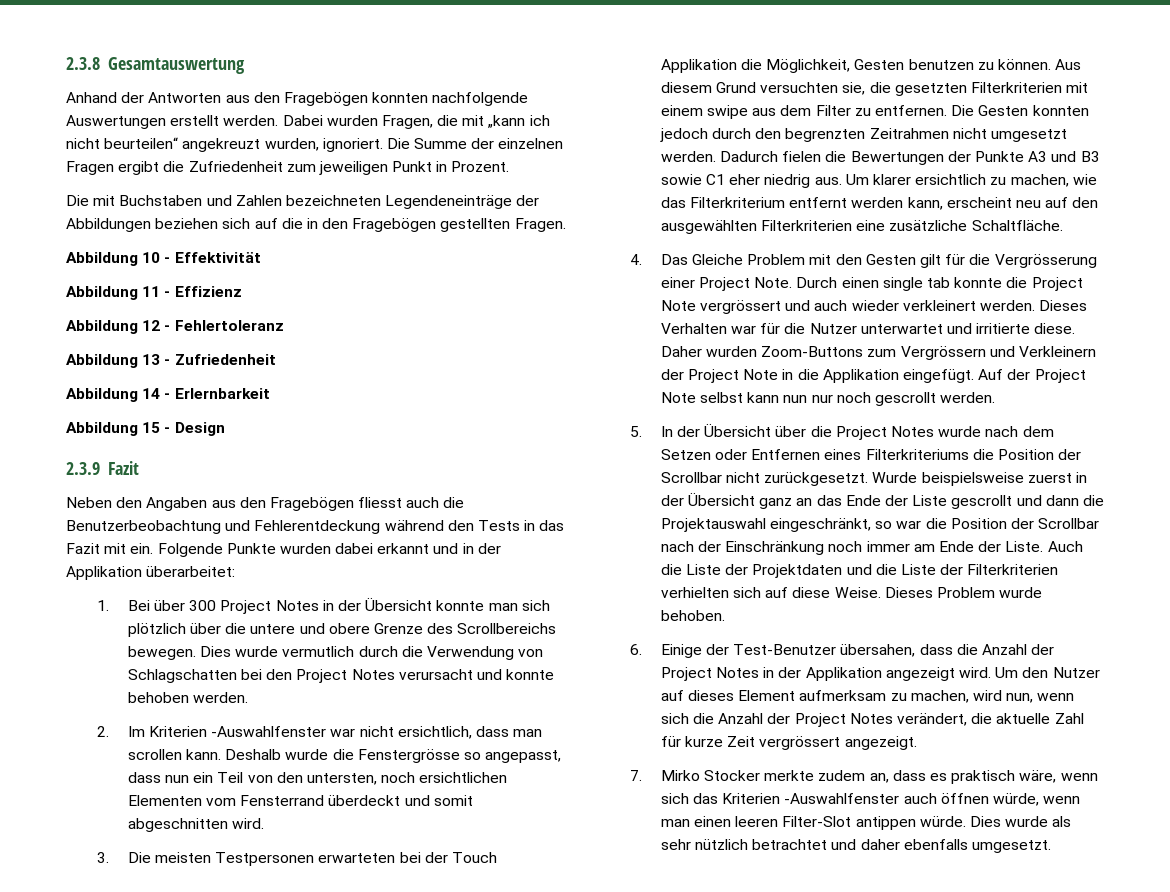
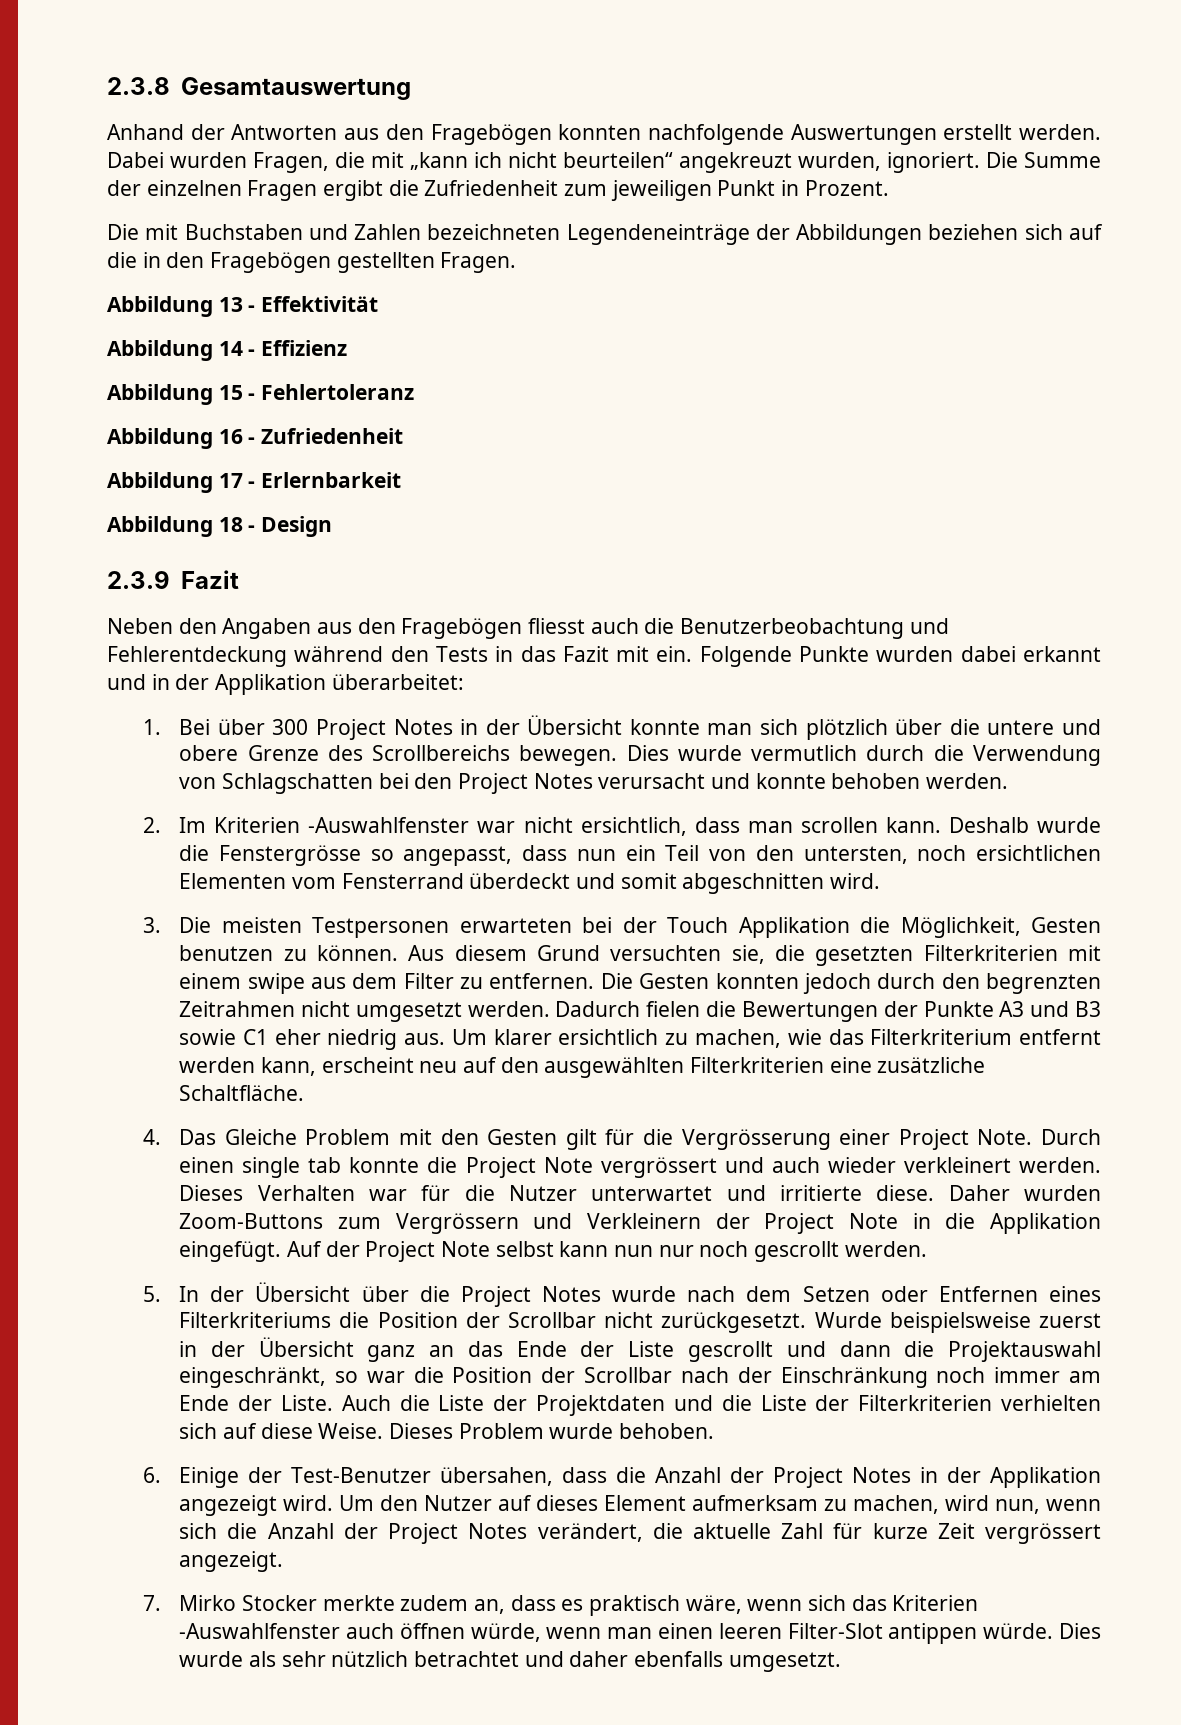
- Abbildung 10 - Effektivität
+ Abbildung 13 - Effektivität
- Abbildung 11 - Effizienz
+ Abbildung 14 - Effizienz
- Abbildung 12 - Fehlertoleranz
+ Abbildung 15 - Fehlertoleranz
- Abbildung 13 - Zufriedenheit
+ Abbildung 16 - Zufriedenheit
- Abbildung 14 - Erlernbarkeit
+ Abbildung 17 - Erlernbarkeit
- Abbildung 15 - Design
+ Abbildung 18 - Design

